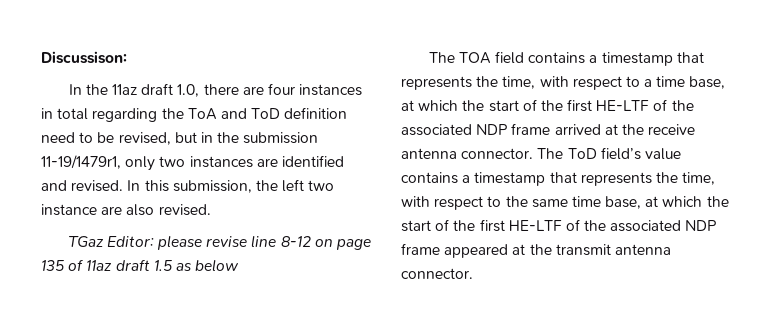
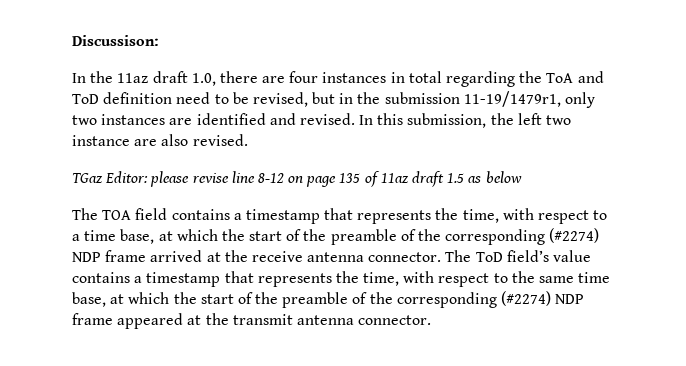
- The TOA field contains a timestamp that represents the time, with respect to a time base, at which the start of the first HE-LTF of the associated NDP frame arrived at the receive antenna connector.
+ The TOA field contains a timestamp that represents the time, with respect to a time base, at which the start of the preamble of the corresponding (#2274) NDP frame arrived at the receive antenna connector.
- The ToD field’s value contains a timestamp that represents the time, with respect to the same time base, at which the start of the first HE-LTF of the associated NDP frame appeared at the transmit antenna connector.
+ The ToD field’s value contains a timestamp that represents the time, with respect to the same time base, at which the start of the preamble of the corresponding (#2274) NDP frame appeared at the transmit antenna connector.

